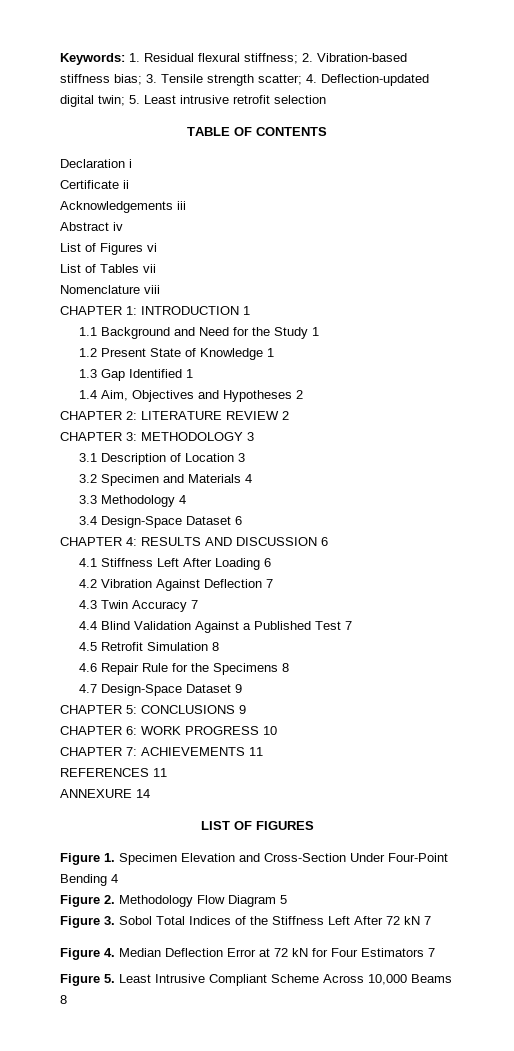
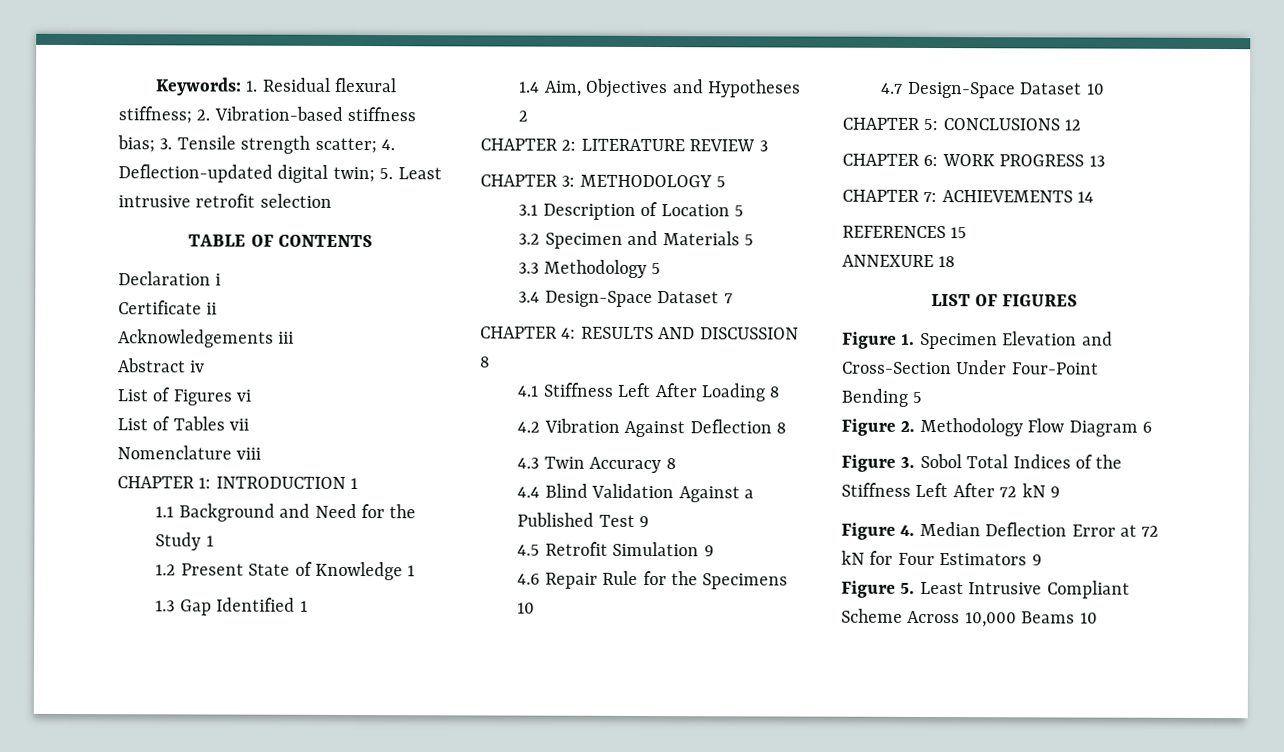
- CHAPTER 2: LITERATURE REVIEW 2
+ CHAPTER 2: LITERATURE REVIEW 3
- CHAPTER 3: METHODOLOGY 3
+ CHAPTER 3: METHODOLOGY 5
- 3.1 Description of Location 3
+ 3.1 Description of Location 5
- 3.2 Specimen and Materials 4
+ 3.2 Specimen and Materials 5
- 3.3 Methodology 4
+ 3.3 Methodology 5
- 3.4 Design-Space Dataset 6
+ 3.4 Design-Space Dataset 7
- CHAPTER 4: RESULTS AND DISCUSSION 6
+ CHAPTER 4: RESULTS AND DISCUSSION 8
- 4.1 Stiffness Left After Loading 6
+ 4.1 Stiffness Left After Loading 8
- 4.2 Vibration Against Deflection 7
+ 4.2 Vibration Against Deflection 8
- 4.3 Twin Accuracy 7
+ 4.3 Twin Accuracy 8
- 4.4 Blind Validation Against a Published Test 7
+ 4.4 Blind Validation Against a Published Test 9
- 4.5 Retrofit Simulation 8
+ 4.5 Retrofit Simulation 9
- 4.6 Repair Rule for the Specimens 8
+ 4.6 Repair Rule for the Specimens 10
- 4.7 Design-Space Dataset 9
+ 4.7 Design-Space Dataset 10
- CHAPTER 5: CONCLUSIONS 9
+ CHAPTER 5: CONCLUSIONS 12
- CHAPTER 6: WORK PROGRESS 10
+ CHAPTER 6: WORK PROGRESS 13
- CHAPTER 7: ACHIEVEMENTS 11
+ CHAPTER 7: ACHIEVEMENTS 14
- REFERENCES 11
+ REFERENCES 15
- ANNEXURE 14
+ ANNEXURE 18
- Figure 1. Specimen Elevation and Cross-Section Under Four-Point Bending 4
+ Figure 1. Specimen Elevation and Cross-Section Under Four-Point Bending 5
- Figure 2. Methodology Flow Diagram 5
+ Figure 2. Methodology Flow Diagram 6
- Figure 3. Sobol Total Indices of the Stiffness Left After 72 kN 7
+ Figure 3. Sobol Total Indices of the Stiffness Left After 72 kN 9
- Figure 4. Median Deflection Error at 72 kN for Four Estimators 7
+ Figure 4. Median Deflection Error at 72 kN for Four Estimators 9
- Figure 5. Least Intrusive Compliant Scheme Across 10,000 Beams 8
+ Figure 5. Least Intrusive Compliant Scheme Across 10,000 Beams 10

